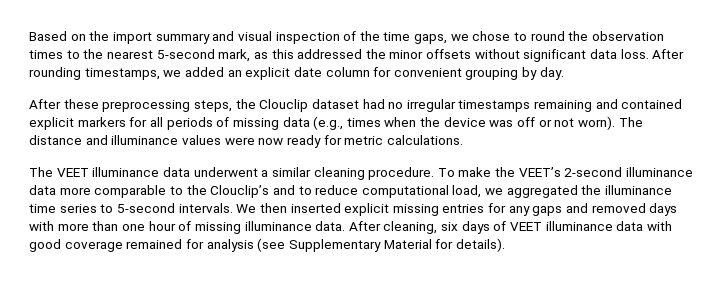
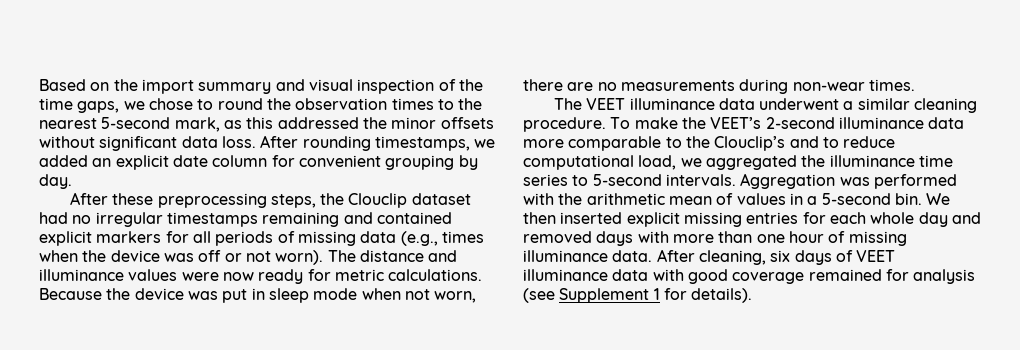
+ Because the device was put in sleep mode when not worn, there are no measurements during non-wear times.
+ Aggregation was performed with the arithmetic mean of values in a 5-second bin.
- We then inserted explicit missing entries for any gaps and removed days with more than one hour of missing illuminance data.
+ We then inserted explicit missing entries for each whole day and removed days with more than one hour of missing illuminance data.
- After cleaning, six days of VEET illuminance data with good coverage remained for analysis (see Supplementary Material for details).
+ After cleaning, six days of VEET illuminance data with good coverage remained for analysis (see Supplement 1 for details).

